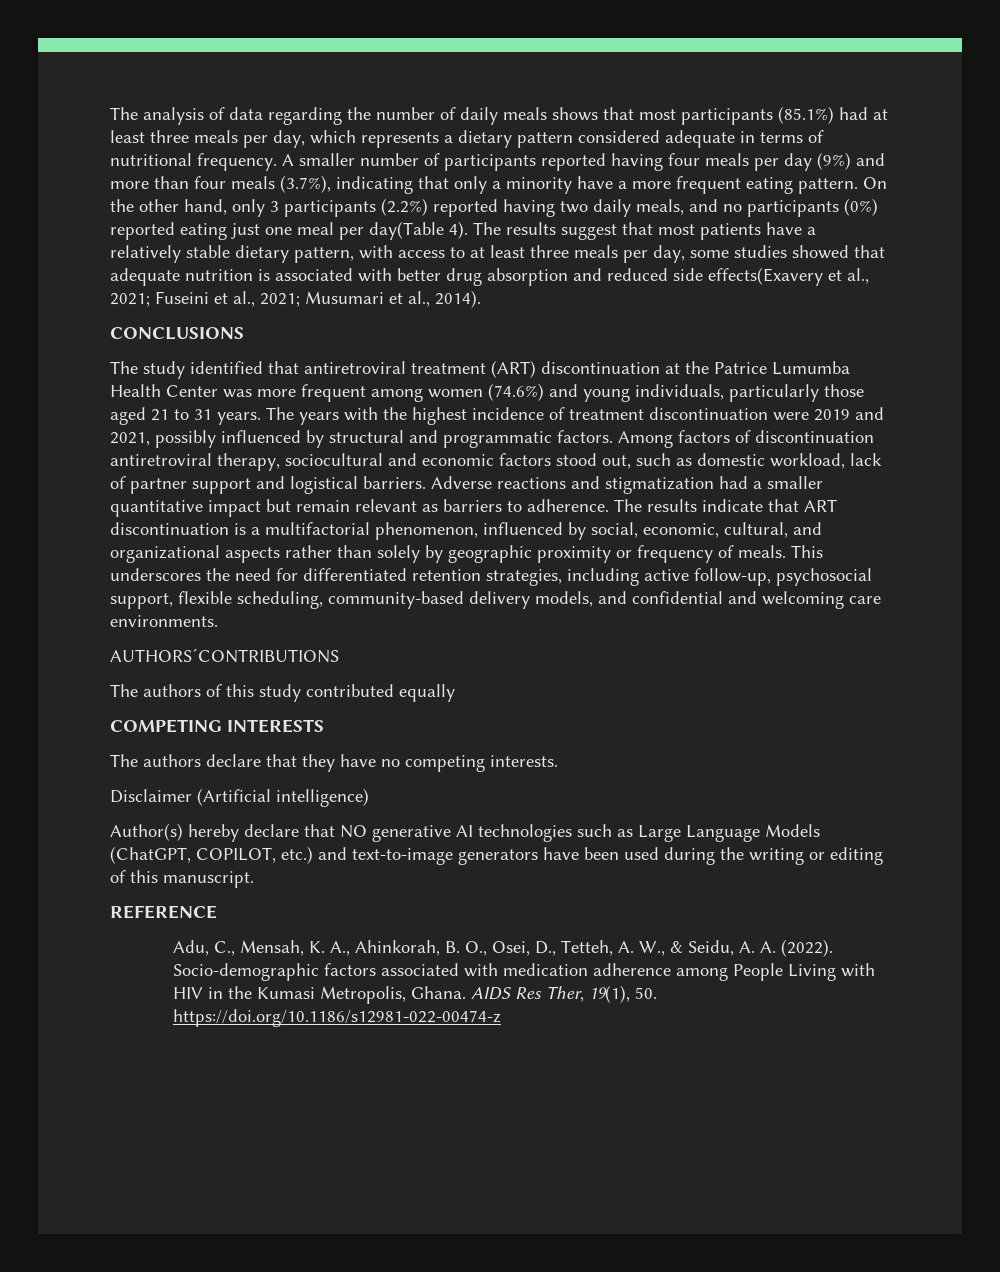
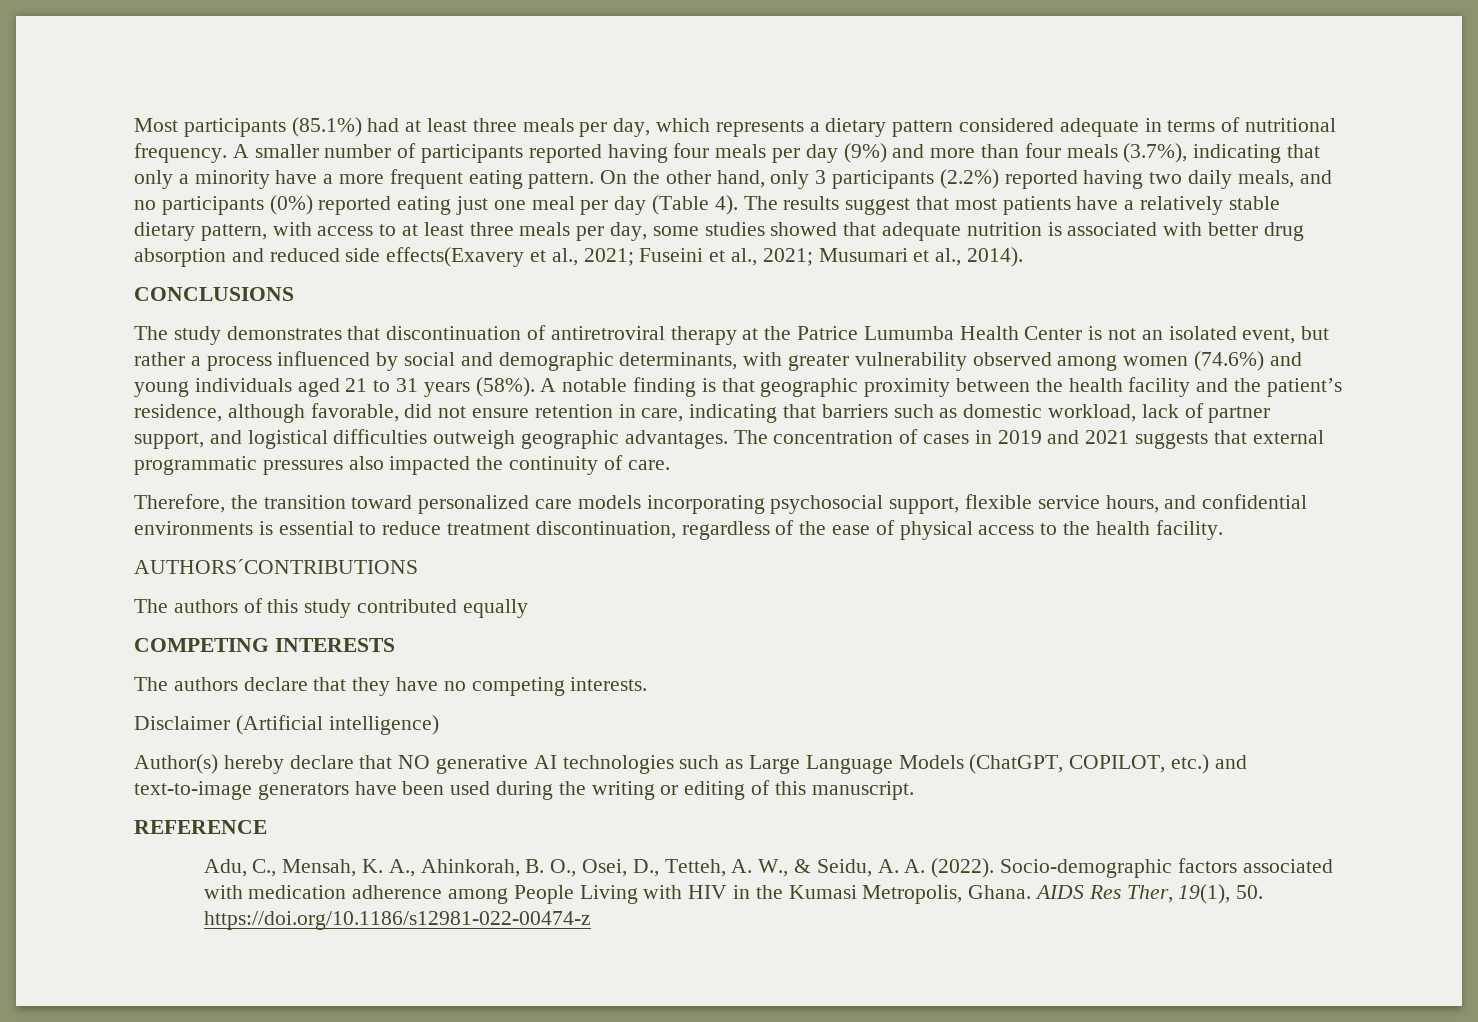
- The analysis of data regarding the number of daily meals shows that most participants (85.1%) had at least three meals per day, which represents a dietary pattern considered adequate in terms of nutritional frequency.
+ Most participants (85.1%) had at least three meals per day, which represents a dietary pattern considered adequate in terms of nutritional frequency.
- On the other hand, only 3 participants (2.2%) reported having two daily meals, and no participants (0%) reported eating just one meal per day(Table 4).
+ On the other hand, only 3 participants (2.2%) reported having two daily meals, and no participants (0%) reported eating just one meal per day (Table 4).
- The study identified that antiretroviral treatment (ART) discontinuation at the Patrice Lumumba Health Center was more frequent among women (74.6%) and young individuals, particularly those aged 21 to 31 years. The years with the highest incidence of treatment discontinuation were 2019 and 2021, possibly influenced by structural and programmatic factors. Among factors of discontinuation antiretroviral therapy, sociocultural and economic factors stood out, such as domestic workload, lack of partner support and logistical barriers. Adverse reactions and stigmatization had a smaller quantitative impact but remain relevant as barriers to adherence. The results indicate that ART discontinuation is a multifactorial phenomenon, influenced by social, economic, cultural, and organizational aspects rather than solely by geographic proximity or frequency of meals. This underscores the need for differentiated retention strategies, including active follow-up, psychosocial support, flexible scheduling, community-based delivery models, and confidential and welcoming care environments.
+ The study demonstrates that discontinuation of antiretroviral therapy at the Patrice Lumumba Health Center is not an isolated event, but rather a process influenced by social and demographic determinants, with greater vulnerability observed among women (74.6%) and young individuals aged 21 to 31 years (58%). A notable finding is that geographic proximity between the health facility and the patient’s residence, although favorable, did not ensure retention in care, indicating that barriers such as domestic workload, lack of partner support, and logistical difficulties outweigh geographic advantages. The concentration of cases in 2019 and 2021 suggests that external programmatic pressures also impacted the continuity of care.
+ Therefore, the transition toward personalized care models incorporating psychosocial support, flexible service hours, and confidential environments is essential to reduce treatment discontinuation, regardless of the ease of physical access to the health facility.

